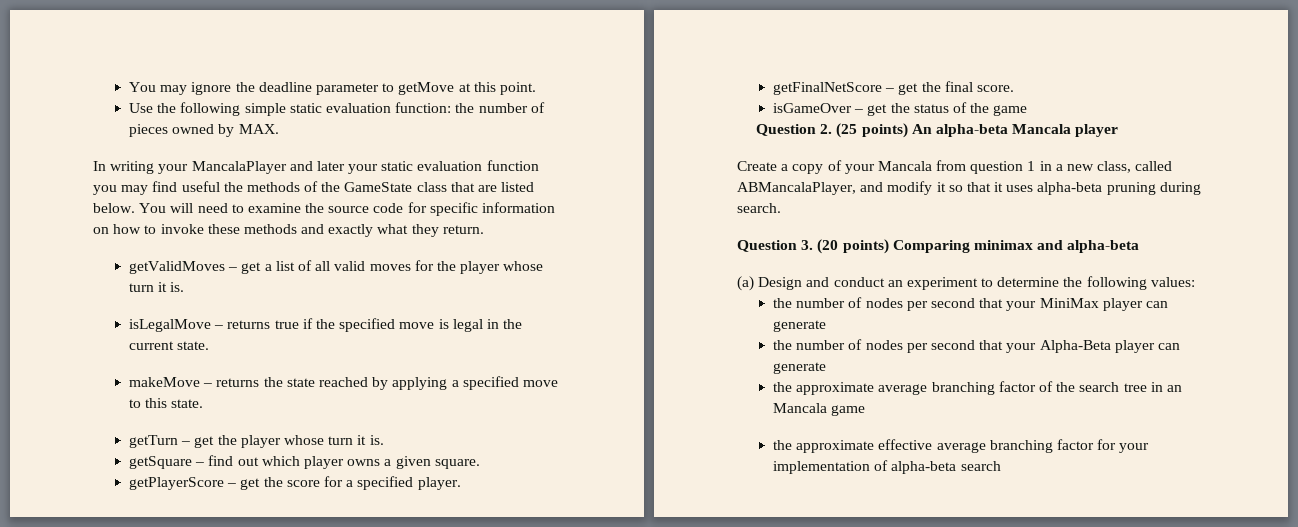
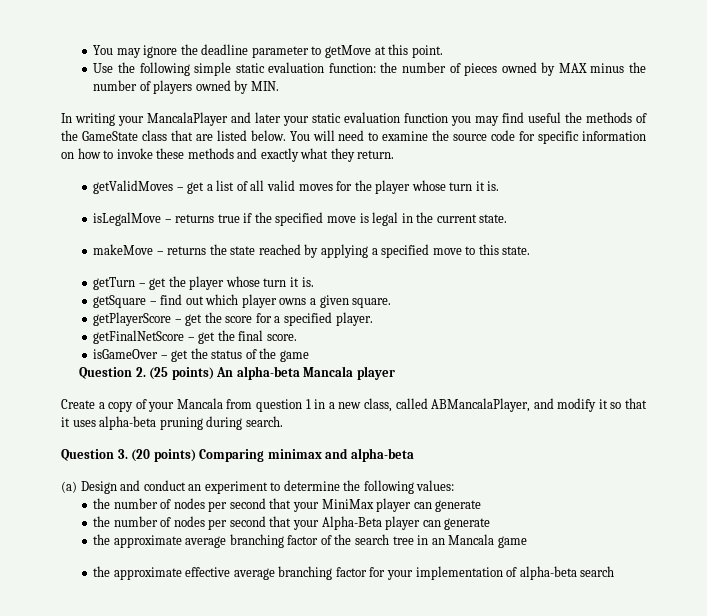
- Use the following simple static evaluation function: the number of pieces owned by MAX.
+ Use the following simple static evaluation function: the number of pieces owned by MAX minus the number of players owned by MIN.

